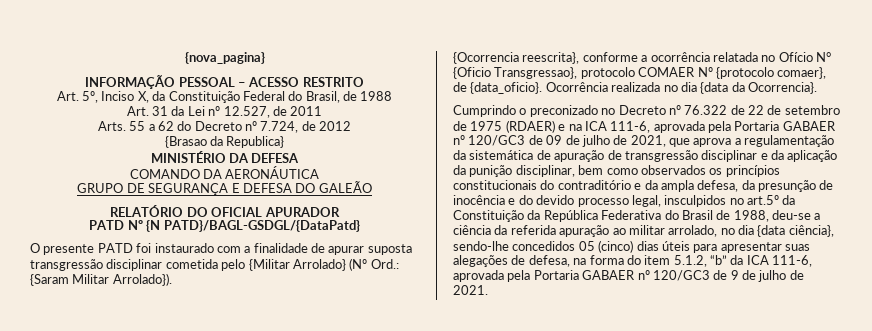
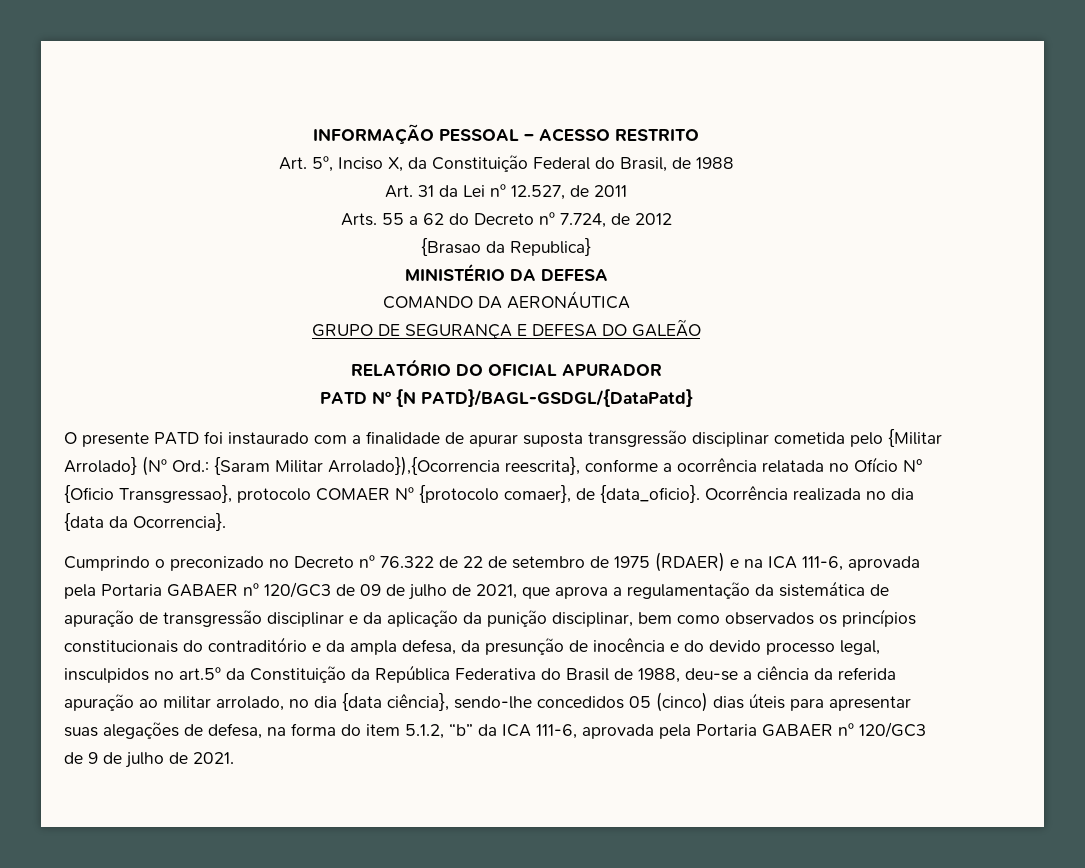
- {nova_pagina}
- O presente PATD foi instaurado com a finalidade de apurar suposta transgressão disciplinar cometida pelo {Militar Arrolado} (Nº Ord.: {Saram Militar Arrolado}).
- {Ocorrencia reescrita}, conforme a ocorrência relatada no Ofício N° {Oficio Transgressao}, protocolo COMAER Nº {protocolo comaer}, de {data_oficio}.
+ O presente PATD foi instaurado com a finalidade de apurar suposta transgressão disciplinar cometida pelo {Militar Arrolado} (Nº Ord.: {Saram Militar Arrolado}),{Ocorrencia reescrita}, conforme a ocorrência relatada no Ofício N° {Oficio Transgressao}, protocolo COMAER Nº {protocolo comaer}, de {data_oficio}.

